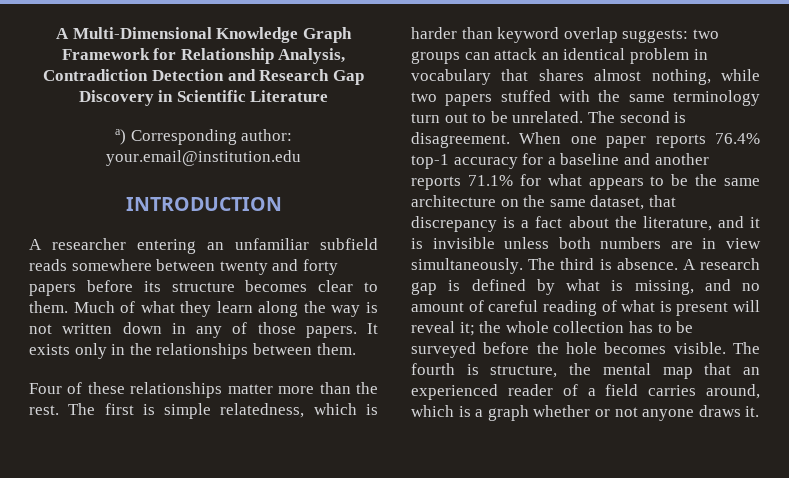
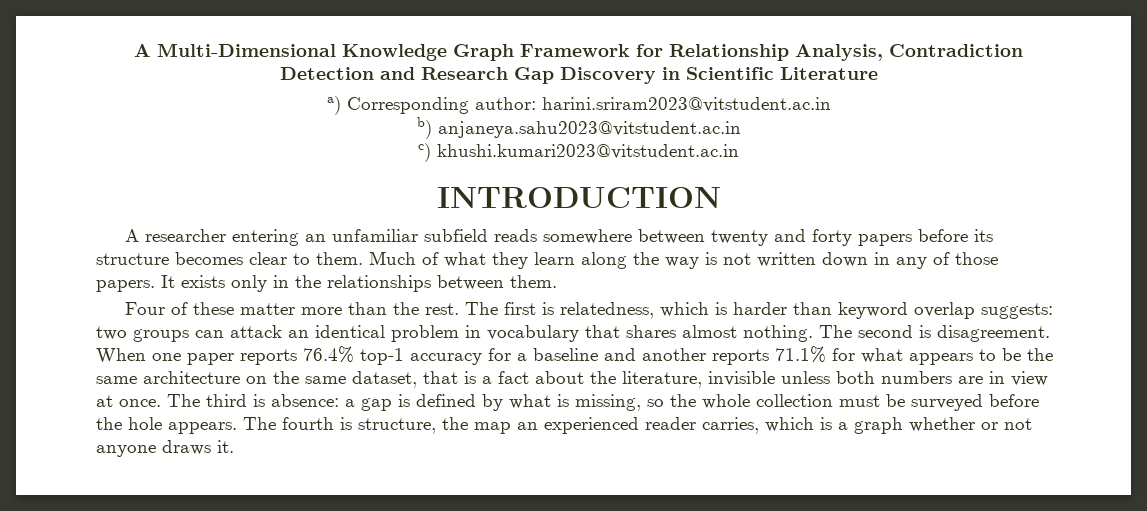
- a) Corresponding author: your.email@institution.edu
+ a) Corresponding author: harini.sriram2023@vitstudent.ac.in
+ b) anjaneya.sahu2023@vitstudent.ac.in
+ c) khushi.kumari2023@vitstudent.ac.in
- Four of these relationships matter more than the rest.
+ Four of these matter more than the rest.
- The first is simple relatedness, which is harder than keyword overlap suggests: two groups can attack an identical problem in vocabulary that shares almost nothing, while two papers stuffed with the same terminology turn out to be unrelated.
+ The first is relatedness, which is harder than keyword overlap suggests: two groups can attack an identical problem in vocabulary that shares almost nothing.
- When one paper reports 76.4% top-1 accuracy for a baseline and another reports 71.1% for what appears to be the same architecture on the same dataset, that discrepancy is a fact about the literature, and it is invisible unless both numbers are in view simultaneously.
+ When one paper reports 76.4% top-1 accuracy for a baseline and another reports 71.1% for what appears to be the same architecture on the same dataset, that is a fact about the literature, invisible unless both numbers are in view at once.
- The third is absence. A research gap is defined by what is missing, and no amount of careful reading of what is present will reveal it; the whole collection has to be surveyed before the hole becomes visible.
+ The third is absence: a gap is defined by what is missing, so the whole collection must be surveyed before the hole appears.
- The fourth is structure, the mental map that an experienced reader of a field carries around, which is a graph whether or not anyone draws it.
+ The fourth is structure, the map an experienced reader carries, which is a graph whether or not anyone draws it.

